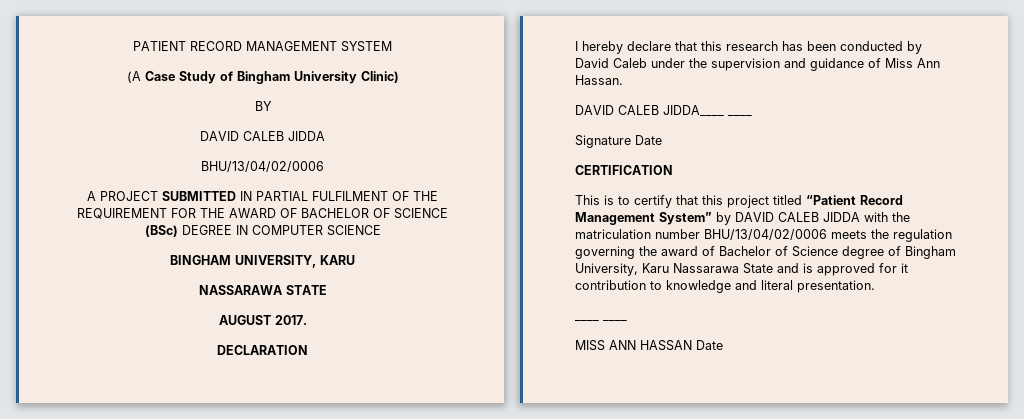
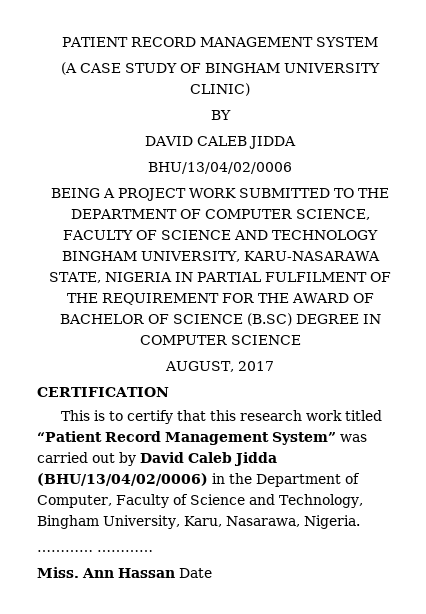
- (A Case Study of Bingham University Clinic)
+ (A CASE STUDY OF BINGHAM UNIVERSITY CLINIC)
- A PROJECT SUBMITTED IN PARTIAL FULFILMENT OF THE REQUIREMENT FOR THE AWARD OF BACHELOR OF SCIENCE (BSc) DEGREE IN COMPUTER SCIENCE
+ BEING A PROJECT WORK SUBMITTED TO THE DEPARTMENT OF COMPUTER SCIENCE, FACULTY OF SCIENCE AND TECHNOLOGY BINGHAM UNIVERSITY, KARU-NASARAWA STATE, NIGERIA IN PARTIAL FULFILMENT OF THE REQUIREMENT FOR THE AWARD OF BACHELOR OF SCIENCE (B.SC) DEGREE IN COMPUTER SCIENCE
- BINGHAM UNIVERSITY, KARU
- NASSARAWA STATE
- AUGUST 2017.
- DECLARATION
- I hereby declare that this research has been conducted by David Caleb under the supervision and guidance of Miss Ann Hassan.
- DAVID CALEB JIDDA____ ____
- Signature Date
+ AUGUST, 2017
- This is to certify that this project titled “Patient Record Management System” by DAVID CALEB JIDDA with the matriculation number BHU/13/04/02/0006 meets the regulation governing the award of Bachelor of Science degree of Bingham University, Karu Nassarawa State and is approved for it contribution to knowledge and literal presentation.
- ____ ____
- MISS ANN HASSAN Date
+ This is to certify that this research work titled “Patient Record Management System” was carried out by David Caleb Jidda (BHU/13/04/02/0006) in the Department of Computer, Faculty of Science and Technology, Bingham University, Karu, Nasarawa, Nigeria.
+ ………… …………
+ Miss. Ann Hassan Date

